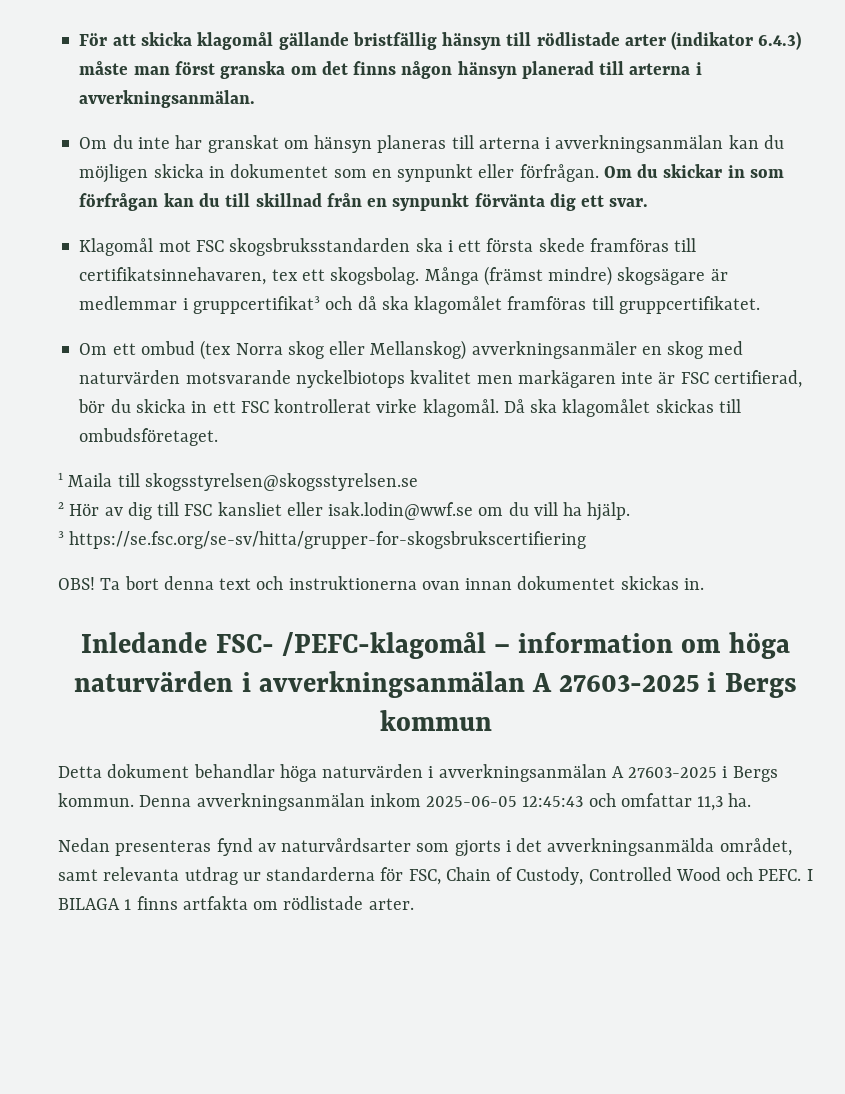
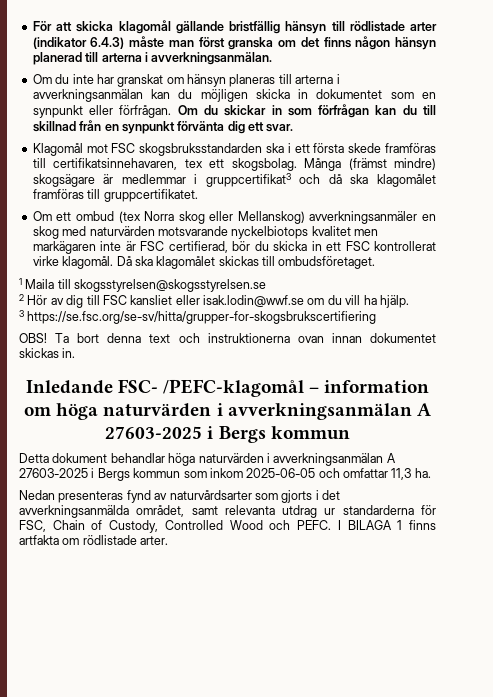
- Detta dokument behandlar höga naturvärden i avverkningsanmälan A 27603-2025 i Bergs kommun. Denna avverkningsanmälan inkom 2025-06-05 12:45:43 och omfattar 11,3 ha.
+ Detta dokument behandlar höga naturvärden i avverkningsanmälan A 27603-2025 i Bergs kommun som inkom 2025-06-05 och omfattar 11,3 ha.

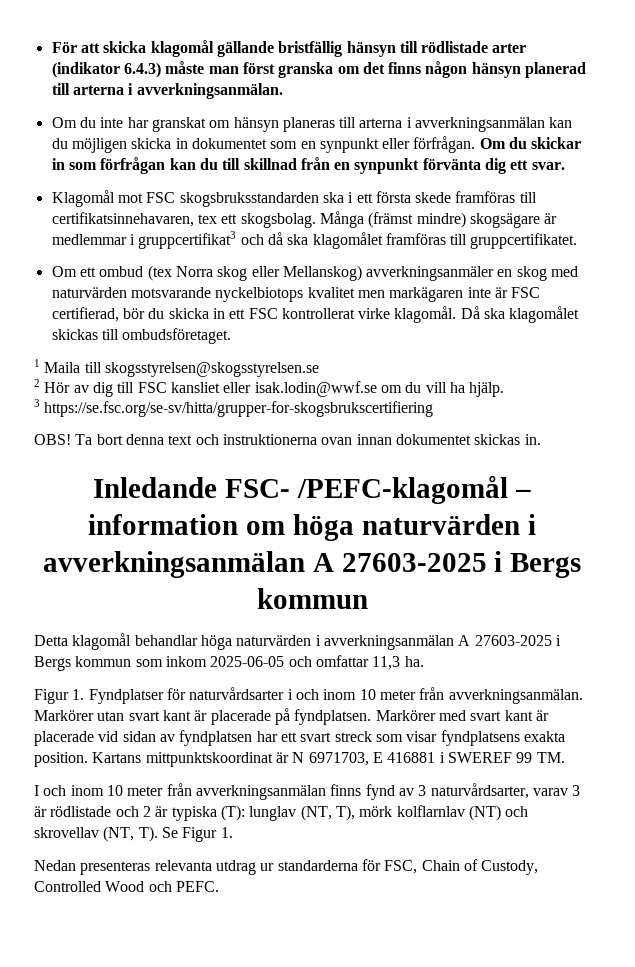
- Detta dokument behandlar höga naturvärden i avverkningsanmälan A 27603-2025 i Bergs kommun som inkom 2025-06-05 och omfattar 11,3 ha.
+ Detta klagomål behandlar höga naturvärden i avverkningsanmälan A 27603-2025 i Bergs kommun som inkom 2025-06-05 och omfattar 11,3 ha.
- Nedan presenteras fynd av naturvårdsarter som gjorts i det avverkningsanmälda området, samt relevanta utdrag ur standarderna för FSC, Chain of Custody, Controlled Wood och PEFC. I BILAGA 1 finns artfakta om rödlistade arter.
+ Figur 1. Fyndplatser för naturvårdsarter i och inom 10 meter från avverkningsanmälan. Markörer utan svart kant är placerade på fyndplatsen. Markörer med svart kant är placerade vid sidan av fyndplatsen har ett svart streck som visar fyndplatsens exakta position. Kartans mittpunktskoordinat är N 6971703, E 416881 i SWEREF 99 TM.
+ I och inom 10 meter från avverkningsanmälan finns fynd av 3 naturvårdsarter, varav 3 är rödlistade och 2 är typiska (T): lunglav (NT, T), mörk kolflarnlav (NT) och skrovellav (NT, T). Se Figur 1.
+ Nedan presenteras relevanta utdrag ur standarderna för FSC, Chain of Custody, Controlled Wood och PEFC.

